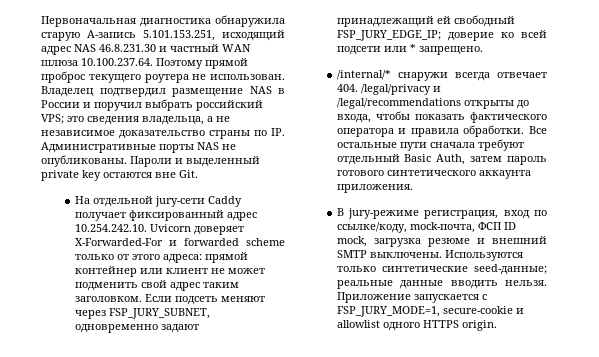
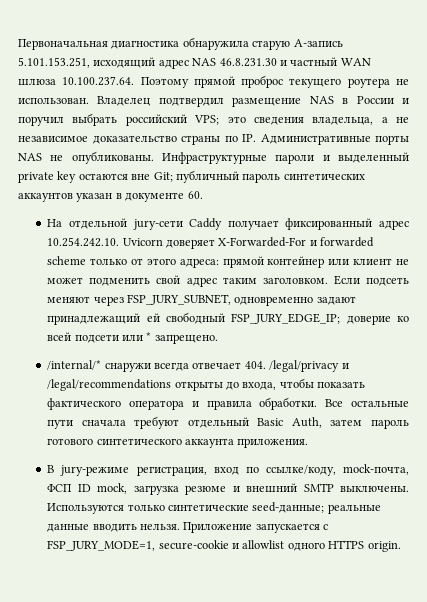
- Пароли и выделенный private key остаются вне Git.
+ Инфраструктурные пароли и выделенный private key остаются вне Git; публичный пароль синтетических аккаунтов указан в документе 60.

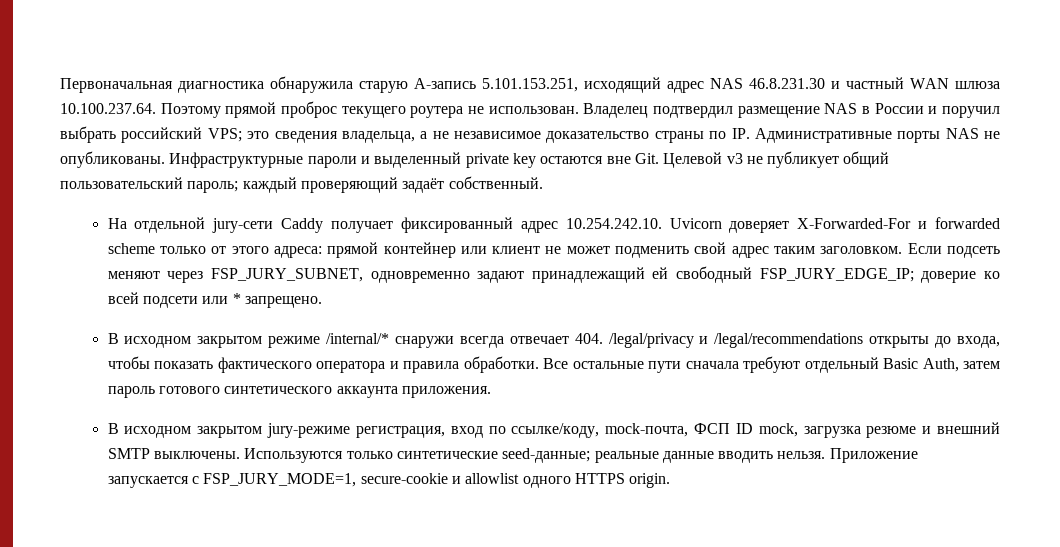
- Инфраструктурные пароли и выделенный private key остаются вне Git; публичный пароль синтетических аккаунтов указан в документе 60.
+ Инфраструктурные пароли и выделенный private key остаются вне Git. Целевой v3 не публикует общий пользовательский пароль; каждый проверяющий задаёт собственный.
- /internal/* снаружи всегда отвечает 404. /legal/privacy и /legal/recommendations открыты до входа, чтобы показать фактического оператора и правила обработки.
+ В исходном закрытом режиме /internal/* снаружи всегда отвечает 404. /legal/privacy и /legal/recommendations открыты до входа, чтобы показать фактического оператора и правила обработки.
- В jury-режиме регистрация, вход по ссылке/коду, mock-почта, ФСП ID mock, загрузка резюме и внешний SMTP выключены.
+ В исходном закрытом jury-режиме регистрация, вход по ссылке/коду, mock-почта, ФСП ID mock, загрузка резюме и внешний SMTP выключены.

